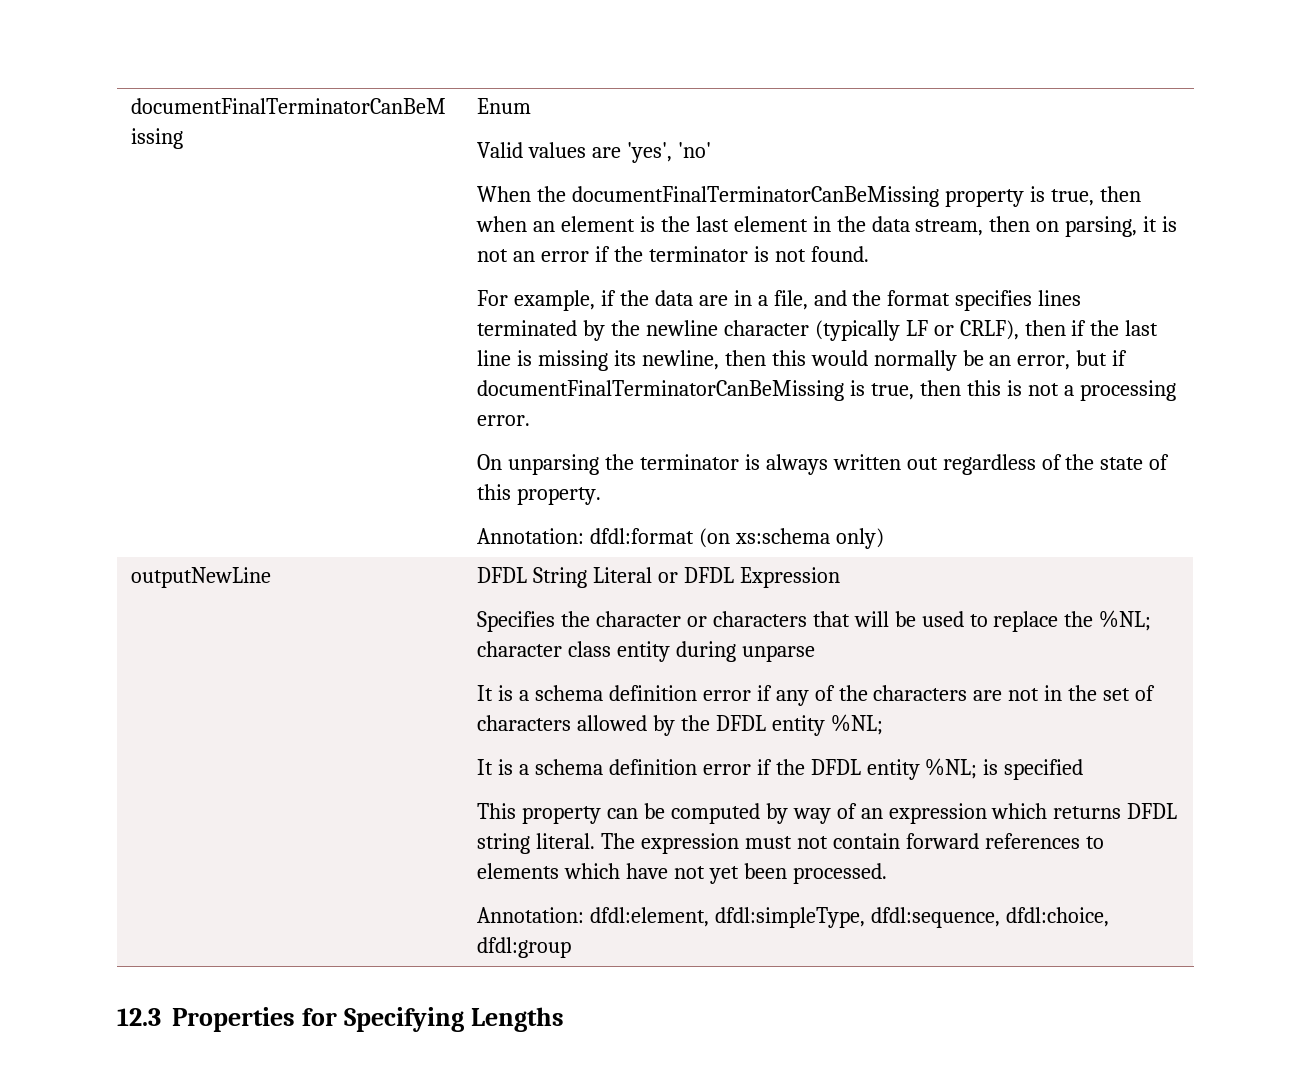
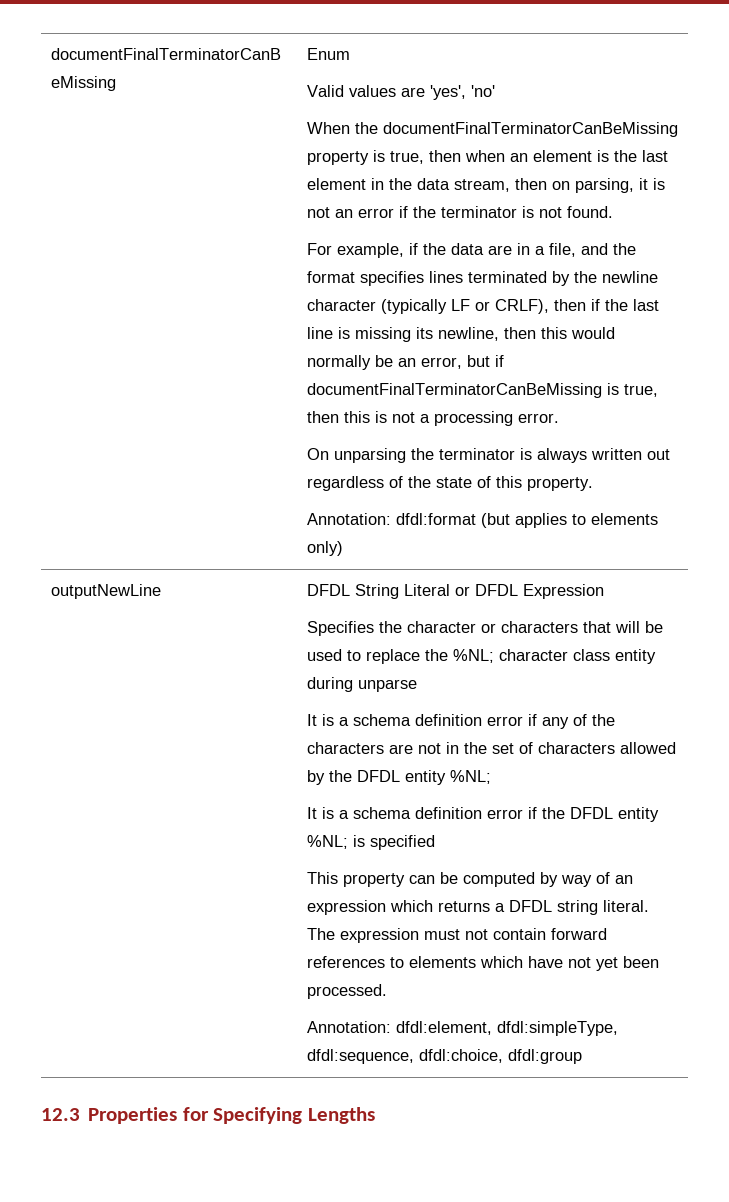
- Annotation: dfdl:format (on xs:schema only)
+ Annotation: dfdl:format (but applies to elements only)
- This property can be computed by way of an expression which returns DFDL string literal.
+ This property can be computed by way of an expression which returns a DFDL string literal.

